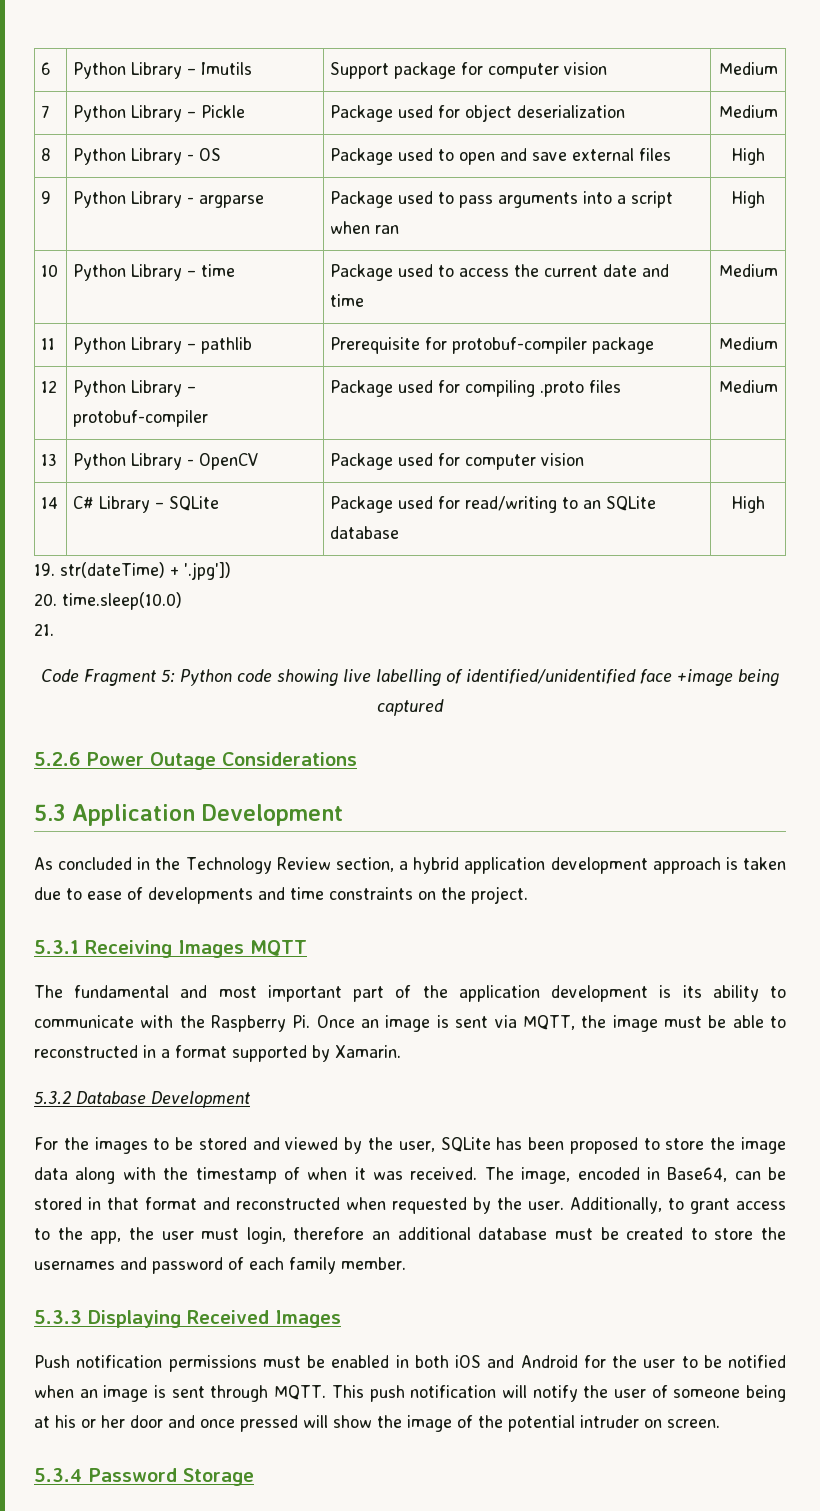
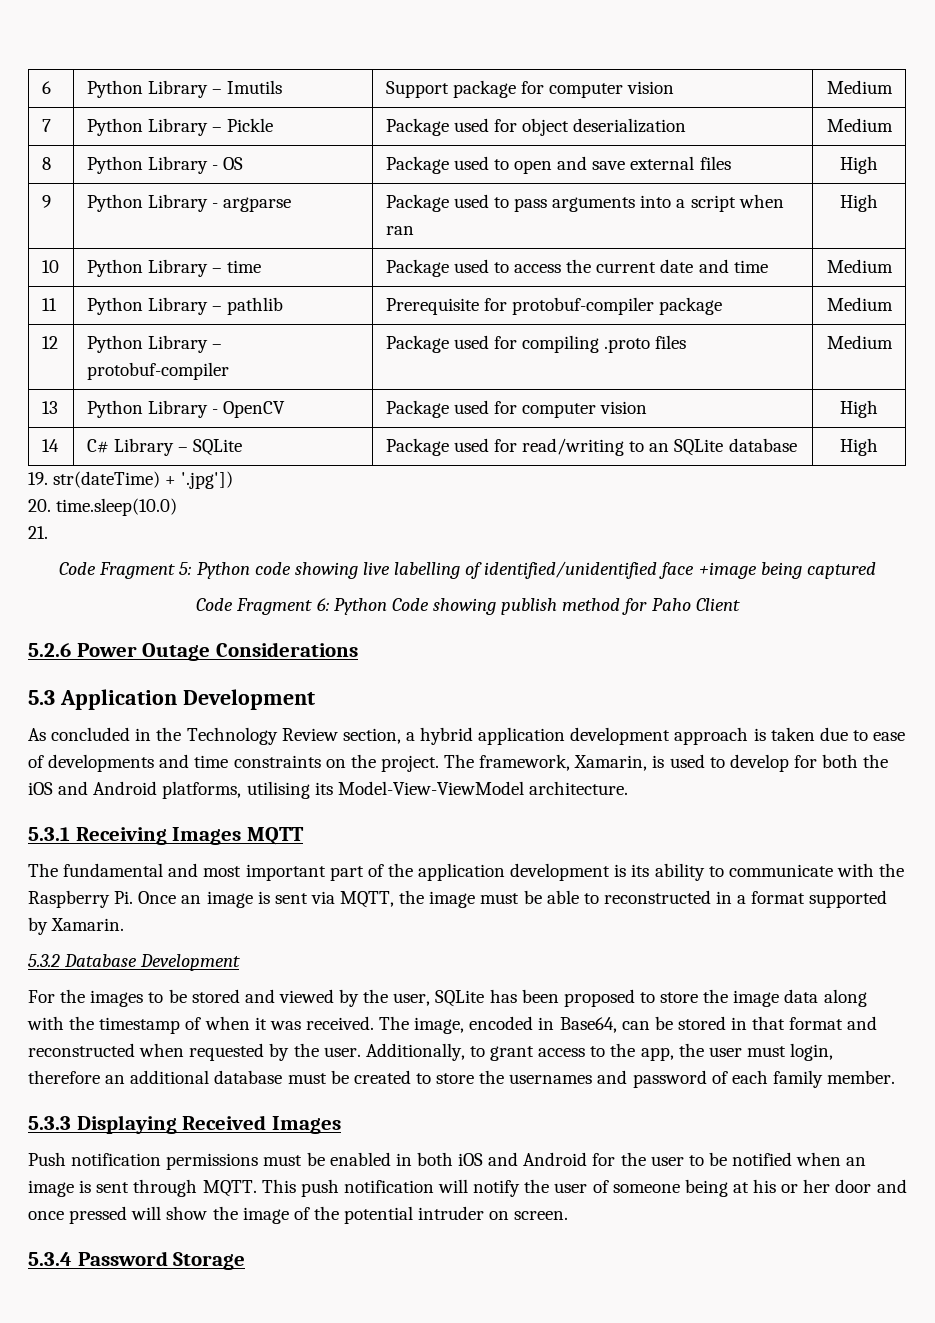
- 13 | Python Library - OpenCV | Package used for computer vision |
+ 13 | Python Library - OpenCV | Package used for computer vision | High
+ Code Fragment 6: Python Code showing publish method for Paho Client
+ The framework, Xamarin, is used to develop for both the iOS and Android platforms, utilising its Model-View-ViewModel architecture.

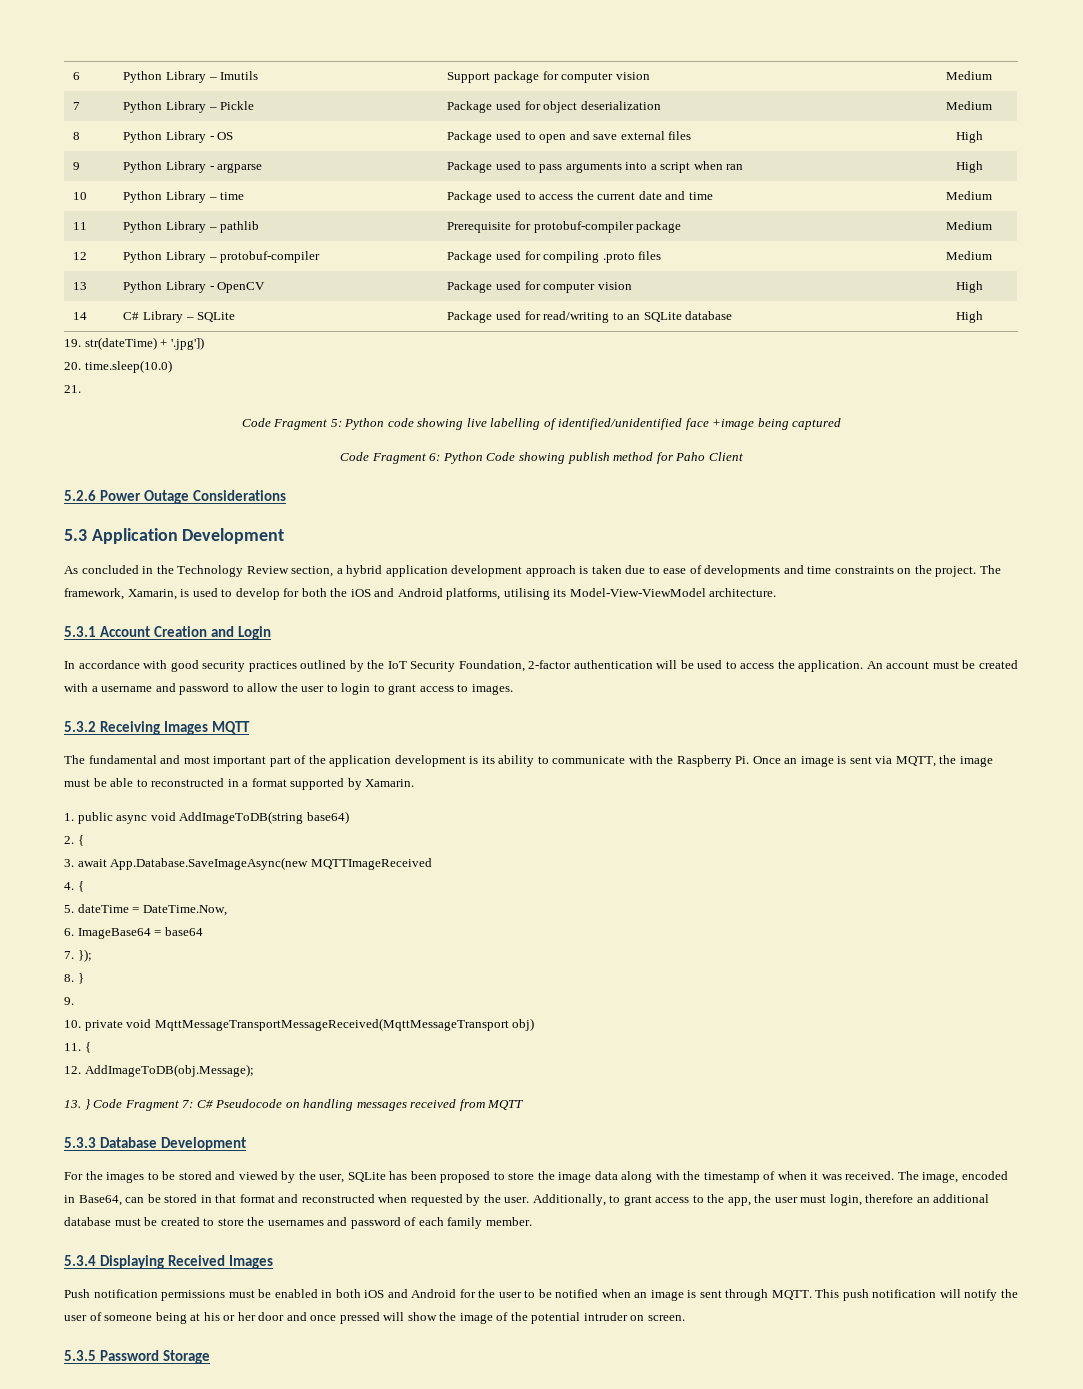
- 5.3.1 Receiving Images MQTT
+ 5.3.1 Account Creation and Login
+ In accordance with good security practices outlined by the IoT Security Foundation, 2-factor authentication will be used to access the application. An account must be created with a username and password to allow the user to login to grant access to images.
+ 5.3.2 Receiving Images MQTT
- 5.3.2 Database Development
+ 1. public async void AddImageToDB(string base64)
+ 2. {
+ 3. await App.Database.SaveImageAsync(new MQTTImageReceived
+ 4. {
+ 5. dateTime = DateTime.Now,
+ 6. ImageBase64 = base64
+ 7. });
+ 8. }
+ 9.
+ 10. private void MqttMessageTransportMessageReceived(MqttMessageTransport obj)
+ 11. {
+ 12. AddImageToDB(obj.Message);
+ 13. } Code Fragment 7: C# Pseudocode on handling messages received from MQTT
+ 5.3.3 Database Development
- 5.3.3 Displaying Received Images
+ 5.3.4 Displaying Received Images
- 5.3.4 Password Storage
+ 5.3.5 Password Storage

